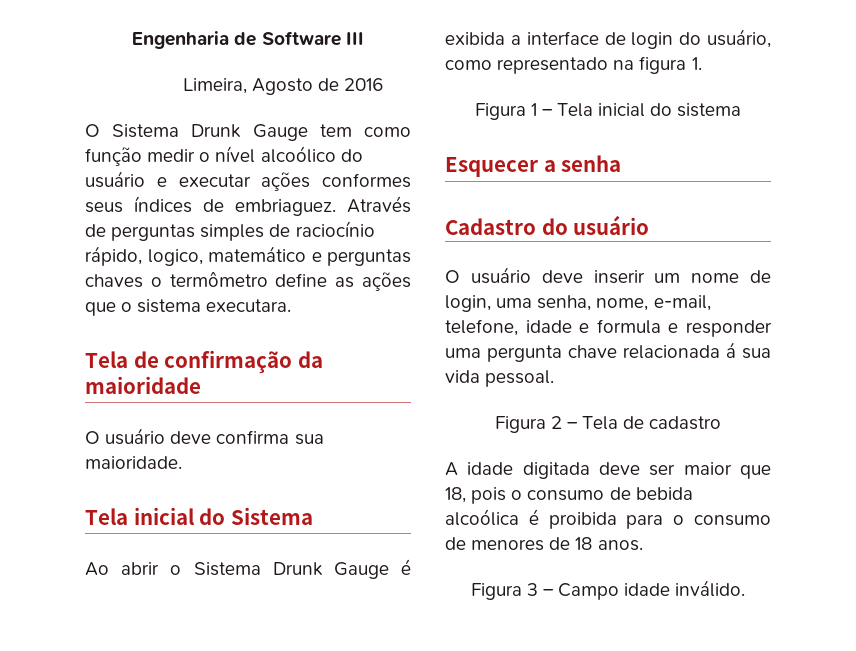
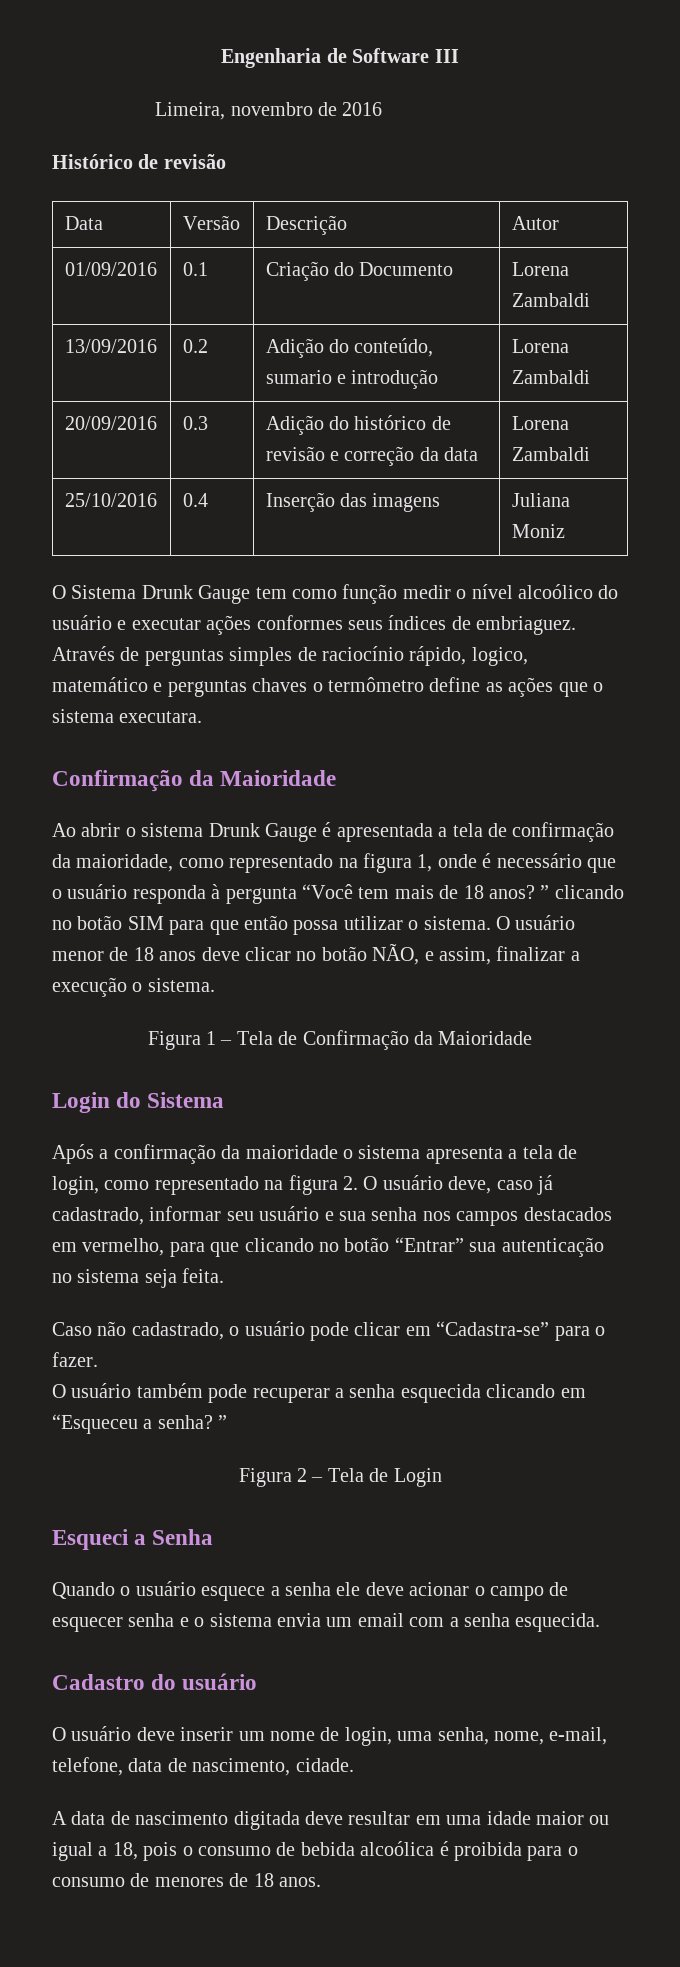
- Limeira, Agosto de 2016
+ Limeira, novembro de 2016
+ Histórico de revisão
+ Data | Versão | Descrição | Autor
+ 01/09/2016 | 0.1 | Criação do Documento | Lorena Zambaldi
+ 13/09/2016 | 0.2 | Adição do conteúdo, sumario e introdução | Lorena Zambaldi
+ 20/09/2016 | 0.3 | Adição do histórico de revisão e correção da data | Lorena Zambaldi
+ 25/10/2016 | 0.4 | Inserção das imagens | Juliana Moniz
  Através de perguntas simples de raciocínio rápido, logico, matemático e perguntas chaves o termômetro define as ações que o sistema executara.
- Tela de confirmação da maioridade
- O usuário deve confirma sua maioridade.
- Tela inicial do Sistema
+ Confirmação da Maioridade
- Ao abrir o Sistema Drunk Gauge é exibida a interface de login do usuário, como representado na figura 1.
- Figura 1 – Tela inicial do sistema
- Esquecer a senha
+ Ao abrir o sistema Drunk Gauge é apresentada a tela de confirmação da maioridade, como representado na figura 1, onde é necessário que o usuário responda à pergunta “Você tem mais de 18 anos? ” clicando no botão SIM para que então possa utilizar o sistema. O usuário menor de 18 anos deve clicar no botão NÃO, e assim, finalizar a execução o sistema.
+ Figura 1 – Tela de Confirmação da Maioridade
+ Login do Sistema
+ Após a confirmação da maioridade o sistema apresenta a tela de login, como representado na figura 2. O usuário deve, caso já cadastrado, informar seu usuário e sua senha nos campos destacados em vermelho, para que clicando no botão “Entrar” sua autenticação no sistema seja feita.
+ Caso não cadastrado, o usuário pode clicar em “Cadastra-se” para o fazer.
+ O usuário também pode recuperar a senha esquecida clicando em “Esqueceu a senha? ”
+ Figura 2 – Tela de Login
+ Esqueci a Senha
+ Quando o usuário esquece a senha ele deve acionar o campo de esquecer senha e o sistema envia um email com a senha esquecida.
- O usuário deve inserir um nome de login, uma senha, nome, e-mail, telefone, idade e formula e responder uma pergunta chave relacionada á sua vida pessoal.
- Figura 2 – Tela de cadastro
- A idade digitada deve ser maior que 18, pois o consumo de bebida alcoólica é proibida para o consumo de menores de 18 anos.
+ O usuário deve inserir um nome de login, uma senha, nome, e-mail, telefone, data de nascimento, cidade.
+ A data de nascimento digitada deve resultar em uma idade maior ou igual a 18, pois o consumo de bebida alcoólica é proibida para o consumo de menores de 18 anos.
- Figura 3 – Campo idade inválido.

